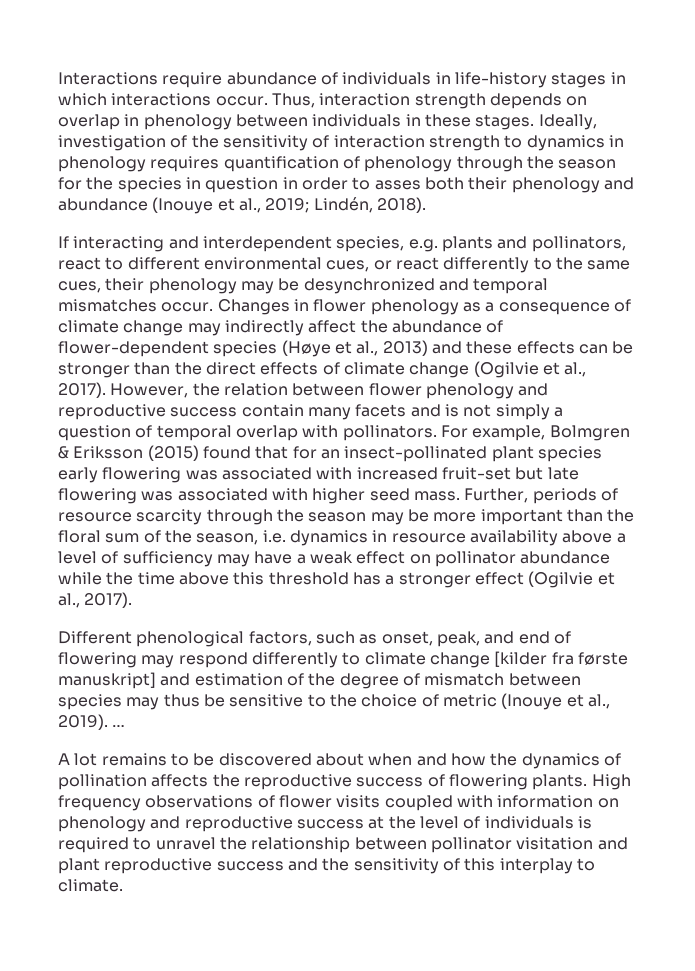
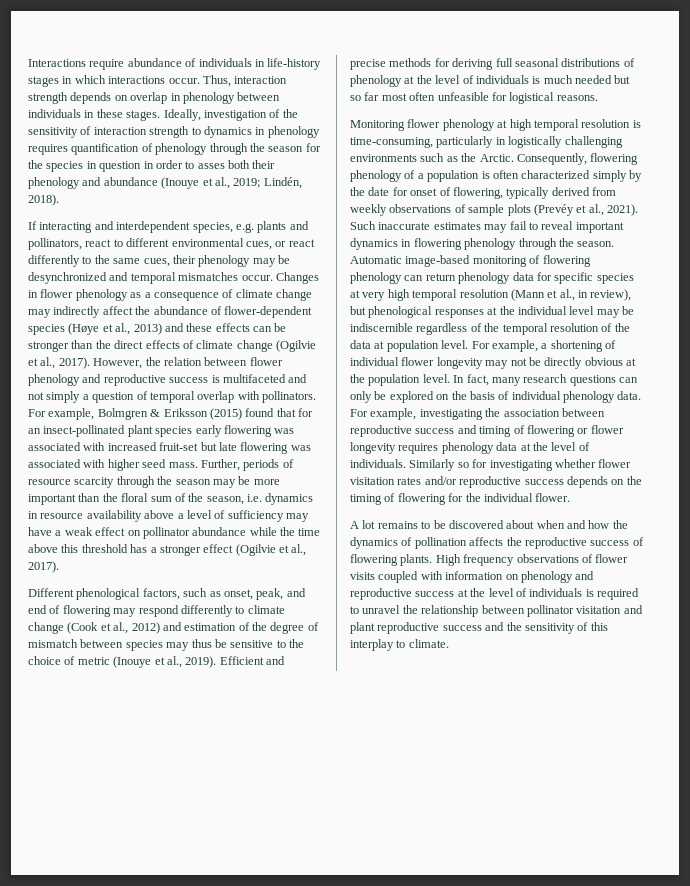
- However, the relation between flower phenology and reproductive success contain many facets and is not simply a question of temporal overlap with pollinators.
+ However, the relation between flower phenology and reproductive success is multifaceted and not simply a question of temporal overlap with pollinators.
- Different phenological factors, such as onset, peak, and end of flowering may respond differently to climate change [kilder fra første manuskript] and estimation of the degree of mismatch between species may thus be sensitive to the choice of metric (Inouye et al., 2019).
+ Different phenological factors, such as onset, peak, and end of flowering may respond differently to climate change (Cook et al., 2012) and estimation of the degree of mismatch between species may thus be sensitive to the choice of metric (Inouye et al., 2019).
- …
+ Efficient and precise methods for deriving full seasonal distributions of phenology at the level of individuals is much needed but so far most often unfeasible for logistical reasons.
+ Monitoring flower phenology at high temporal resolution is time-consuming, particularly in logistically challenging environments such as the Arctic. Consequently, flowering phenology of a population is often characterized simply by the date for onset of flowering, typically derived from weekly observations of sample plots (Prevéy et al., 2021). Such inaccurate estimates may fail to reveal important dynamics in flowering phenology through the season. Automatic image-based monitoring of flowering phenology can return phenology data for specific species at very high temporal resolution (Mann et al., in review), but phenological responses at the individual level may be indiscernible regardless of the temporal resolution of the data at population level. For example, a shortening of individual flower longevity may not be directly obvious at the population level. In fact, many research questions can only be explored on the basis of individual phenology data. For example, investigating the association between reproductive success and timing of flowering or flower longevity requires phenology data at the level of individuals. Similarly so for investigating whether flower visitation rates and/or reproductive success depends on the timing of flowering for the individual flower.

